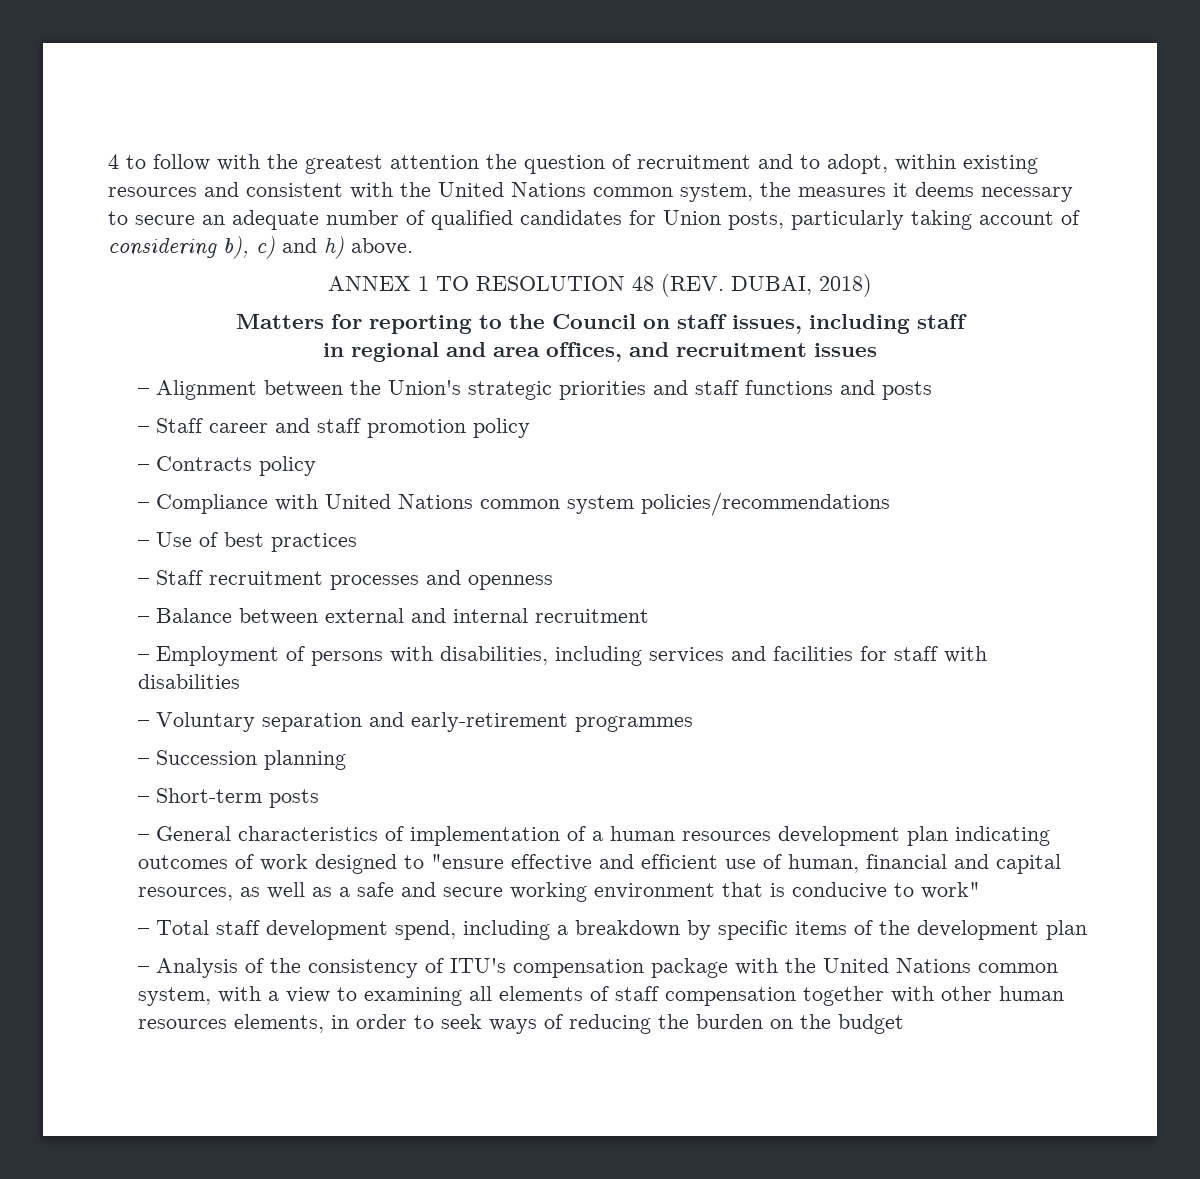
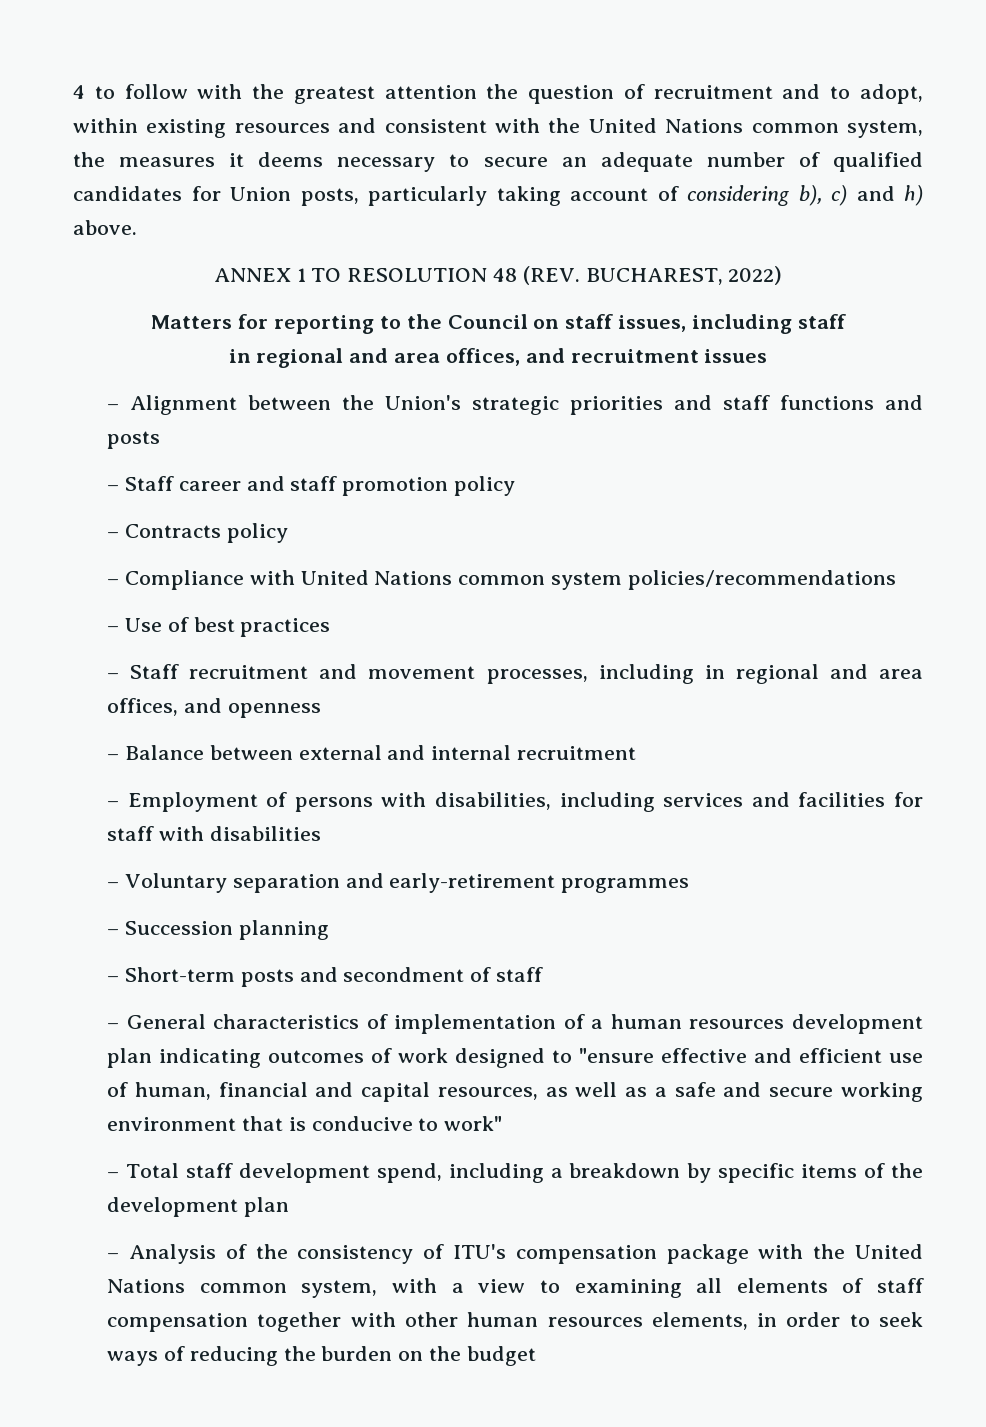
- ANNEX 1 TO RESOLUTION 48 (REV. DUBAI, 2018)
+ ANNEX 1 TO RESOLUTION 48 (REV. BUCHAREST, 2022)
- – Staff recruitment processes and openness
+ – Staff recruitment and movement processes, including in regional and area offices, and openness
- – Short-term posts
+ – Short-term posts and secondment of staff

